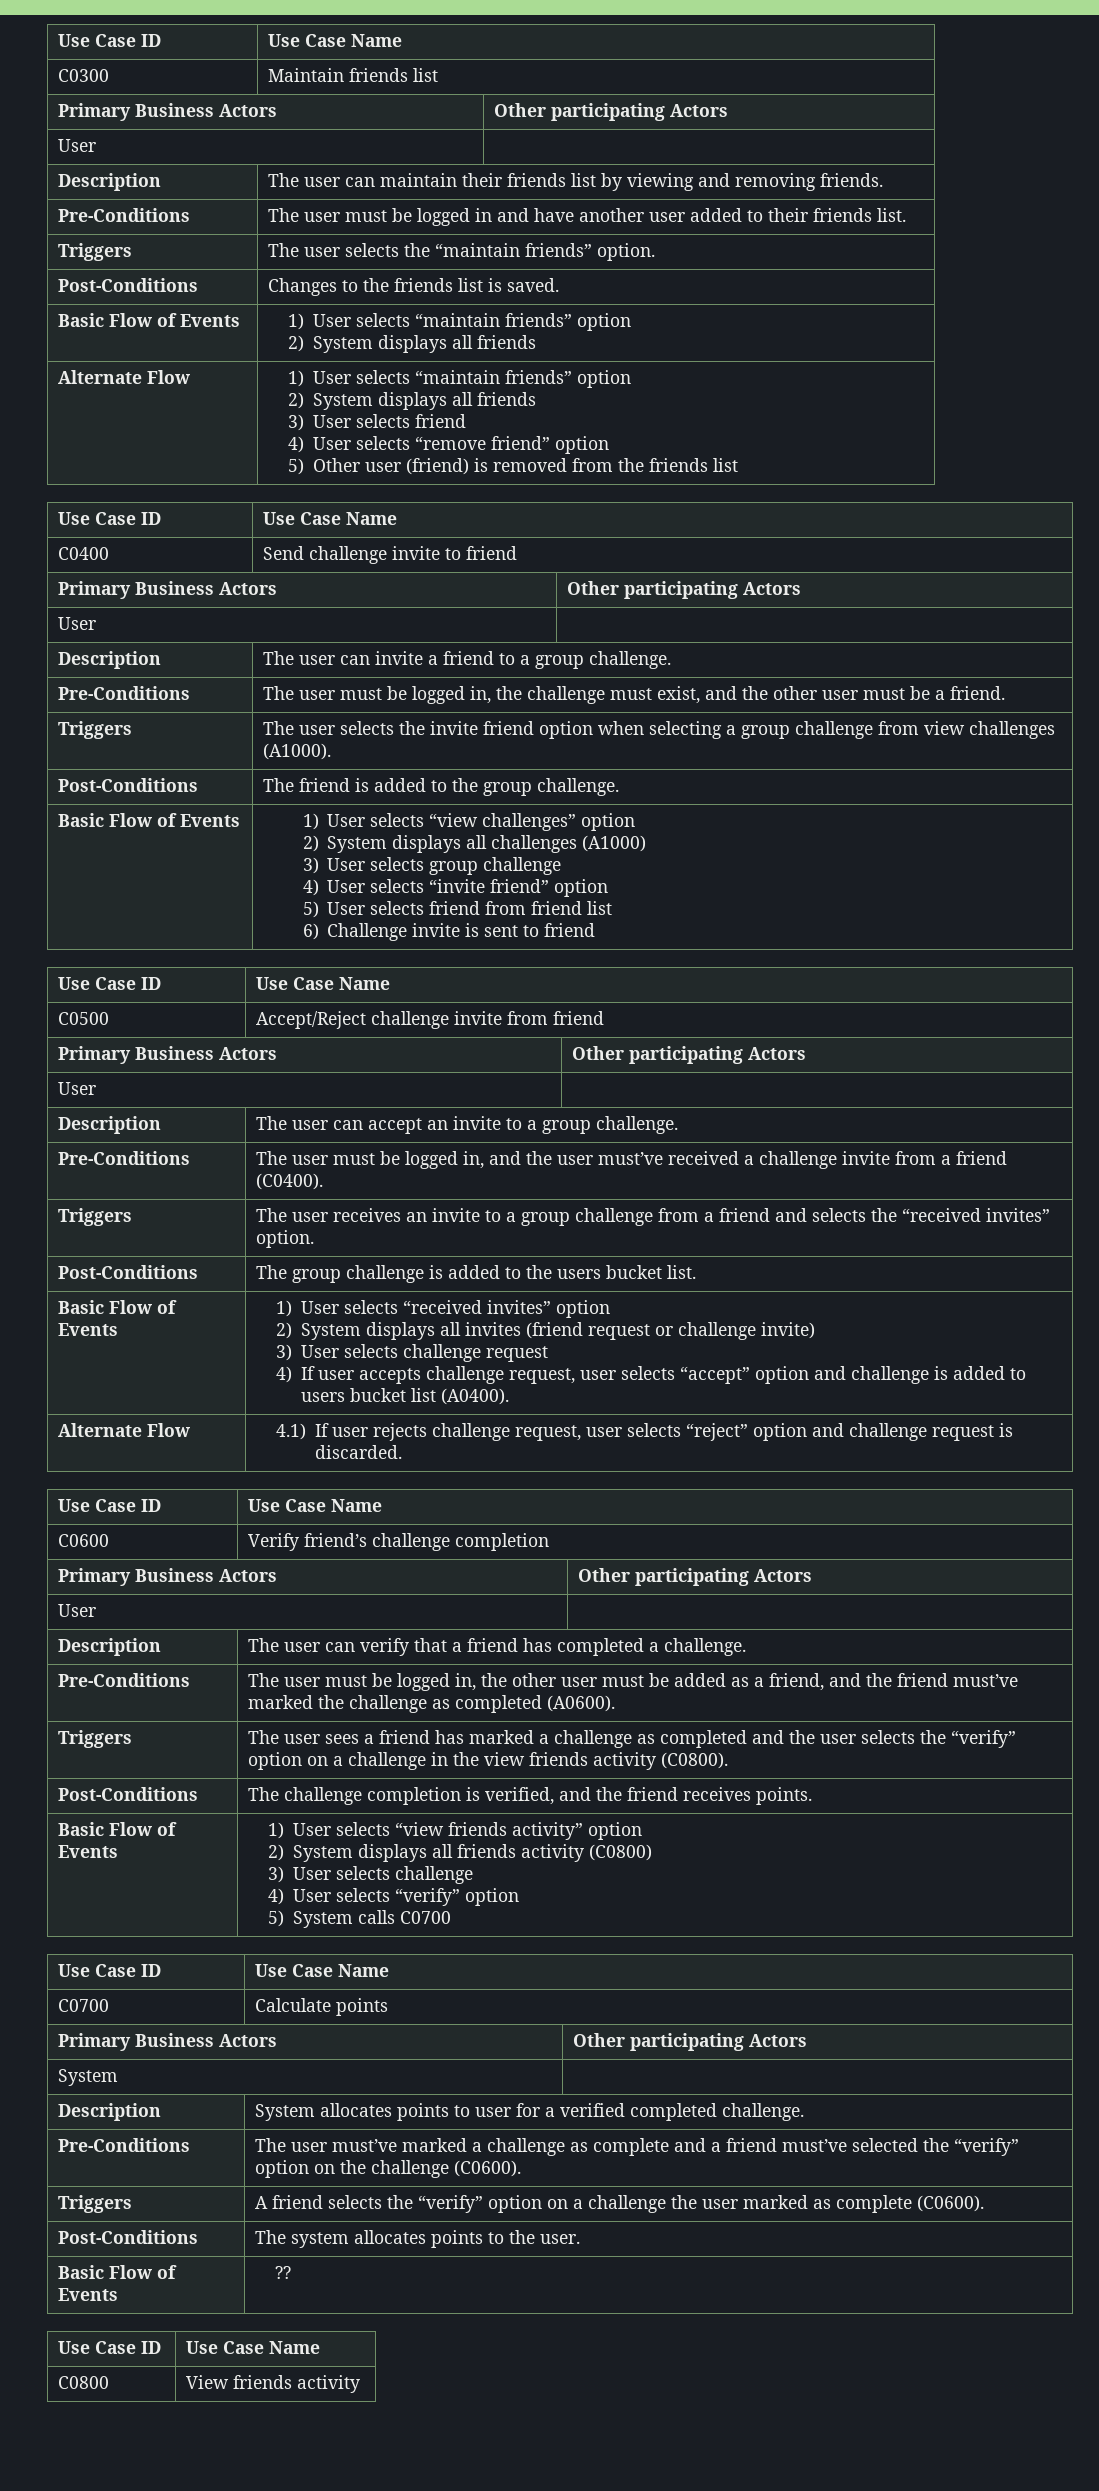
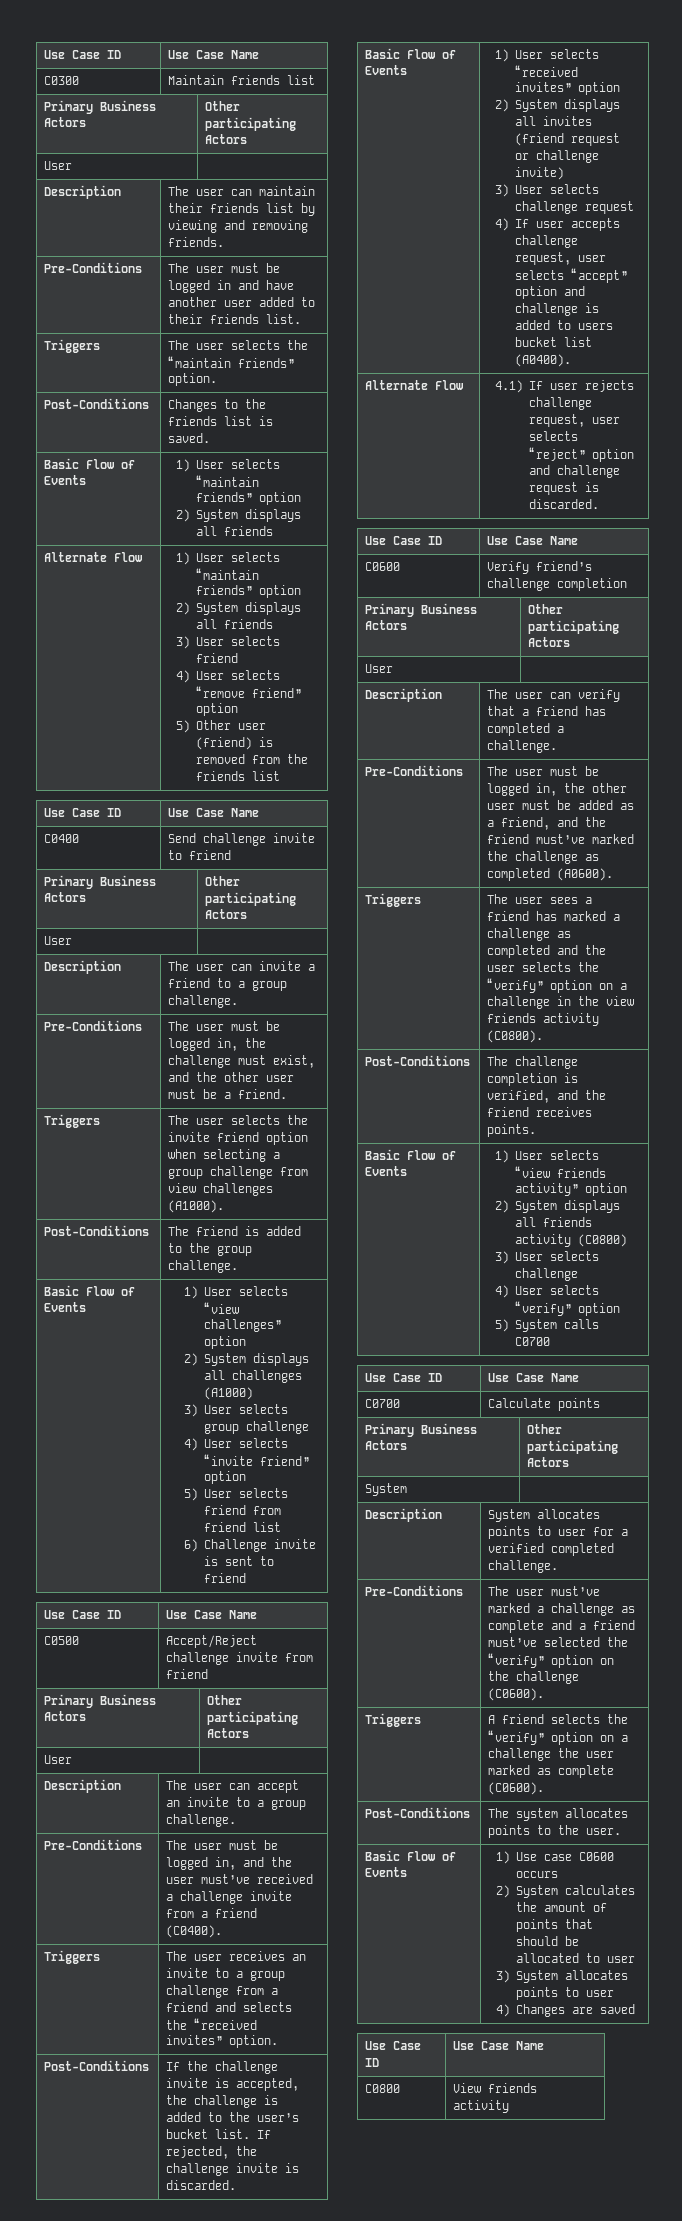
- Post-Conditions | The group challenge is added to the users bucket list.
+ Post-Conditions | If the challenge invite is accepted, the challenge is added to the user’s bucket list. If rejected, the challenge invite is discarded.
- Basic Flow of Events | ??
+ Basic Flow of Events | 1) Use case C0600 occurs
+ 2) System calculates the amount of points that should be allocated to user
+ 3) System allocates points to user
+ 4) Changes are saved

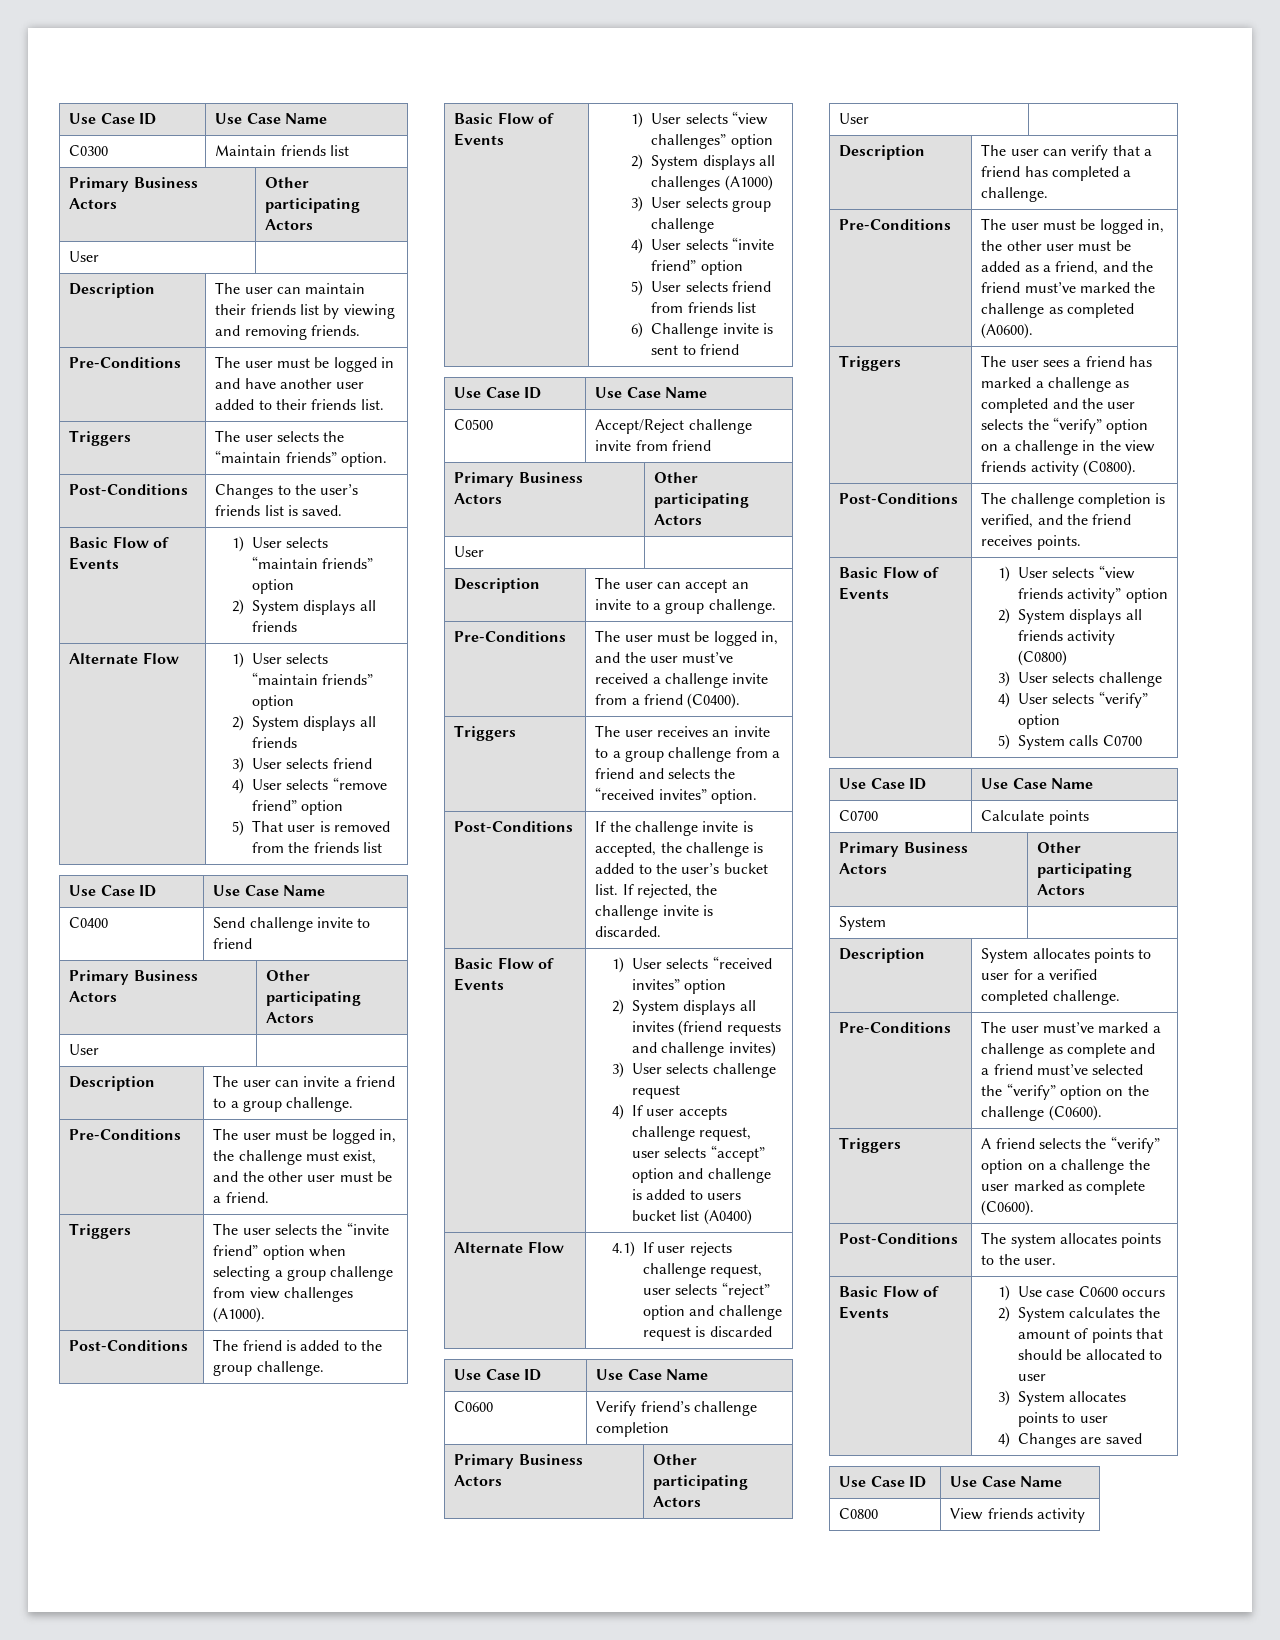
- Post-Conditions | Changes to the friends list is saved.
+ Post-Conditions | Changes to the user’s friends list is saved.
  Alternate Flow | 1) User selects “maintain friends” option
  2) System displays all friends
  3) User selects friend
  4) User selects “remove friend” option
- 5) Other user (friend) is removed from the friends list
+ 5) That user is removed from the friends list
- Triggers | The user selects the invite friend option when selecting a group challenge from view challenges (A1000).
+ Triggers | The user selects the “invite friend” option when selecting a group challenge from view challenges (A1000).
- 5) User selects friend from friend list
+ 5) User selects friend from friends list
- 2) System displays all invites (friend request or challenge invite)
+ 2) System displays all invites (friend requests and challenge invites)
- 4) If user accepts challenge request, user selects “accept” option and challenge is added to users bucket list (A0400).
+ 4) If user accepts challenge request, user selects “accept” option and challenge is added to users bucket list (A0400)
- Alternate Flow | 4.1) If user rejects challenge request, user selects “reject” option and challenge request is discarded.
+ Alternate Flow | 4.1) If user rejects challenge request, user selects “reject” option and challenge request is discarded

